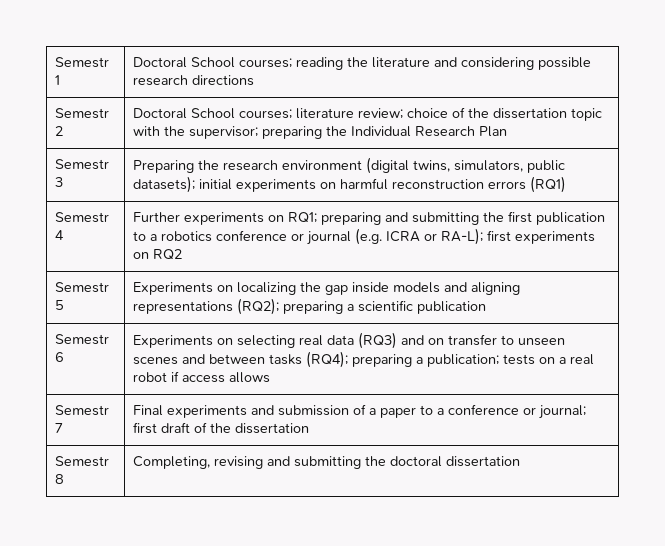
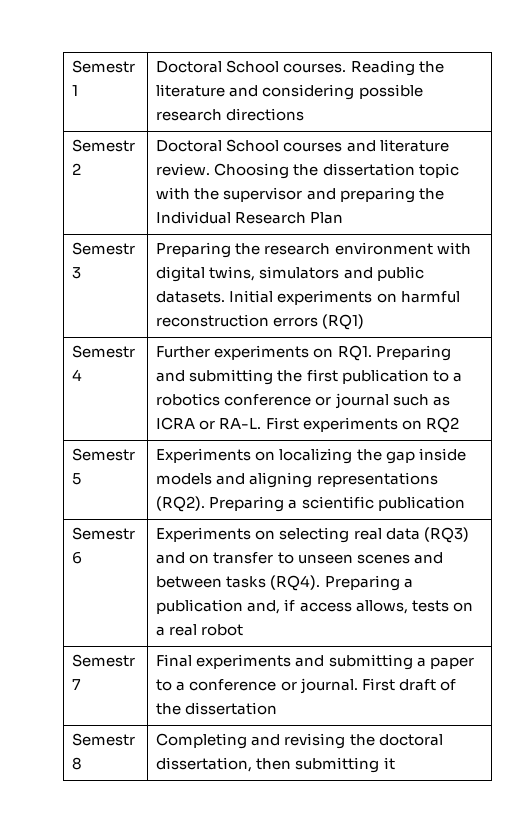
- Semestr 1 | Doctoral School courses; reading the literature and considering possible research directions
+ Semestr 1 | Doctoral School courses. Reading the literature and considering possible research directions
- Semestr 2 | Doctoral School courses; literature review; choice of the dissertation topic with the supervisor; preparing the Individual Research Plan
+ Semestr 2 | Doctoral School courses and literature review. Choosing the dissertation topic with the supervisor and preparing the Individual Research Plan
- Semestr 3 | Preparing the research environment (digital twins, simulators, public datasets); initial experiments on harmful reconstruction errors (RQ1)
+ Semestr 3 | Preparing the research environment with digital twins, simulators and public datasets. Initial experiments on harmful reconstruction errors (RQ1)
- Semestr 4 | Further experiments on RQ1; preparing and submitting the first publication to a robotics conference or journal (e.g. ICRA or RA-L); first experiments on RQ2
+ Semestr 4 | Further experiments on RQ1. Preparing and submitting the first publication to a robotics conference or journal such as ICRA or RA-L. First experiments on RQ2
- Semestr 5 | Experiments on localizing the gap inside models and aligning representations (RQ2); preparing a scientific publication
+ Semestr 5 | Experiments on localizing the gap inside models and aligning representations (RQ2). Preparing a scientific publication
- Semestr 6 | Experiments on selecting real data (RQ3) and on transfer to unseen scenes and between tasks (RQ4); preparing a publication; tests on a real robot if access allows
+ Semestr 6 | Experiments on selecting real data (RQ3) and on transfer to unseen scenes and between tasks (RQ4). Preparing a publication and, if access allows, tests on a real robot
- Semestr 7 | Final experiments and submission of a paper to a conference or journal; first draft of the dissertation
+ Semestr 7 | Final experiments and submitting a paper to a conference or journal. First draft of the dissertation
- Semestr 8 | Completing, revising and submitting the doctoral dissertation
+ Semestr 8 | Completing and revising the doctoral dissertation, then submitting it

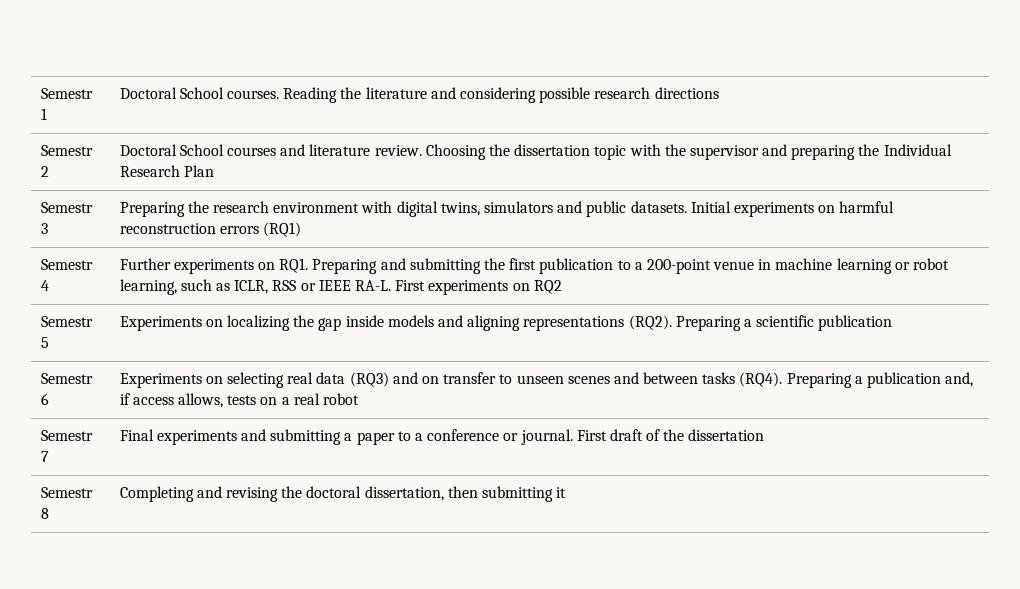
- Semestr 4 | Further experiments on RQ1. Preparing and submitting the first publication to a robotics conference or journal such as ICRA or RA-L. First experiments on RQ2
+ Semestr 4 | Further experiments on RQ1. Preparing and submitting the first publication to a 200-point venue in machine learning or robot learning, such as ICLR, RSS or IEEE RA-L. First experiments on RQ2

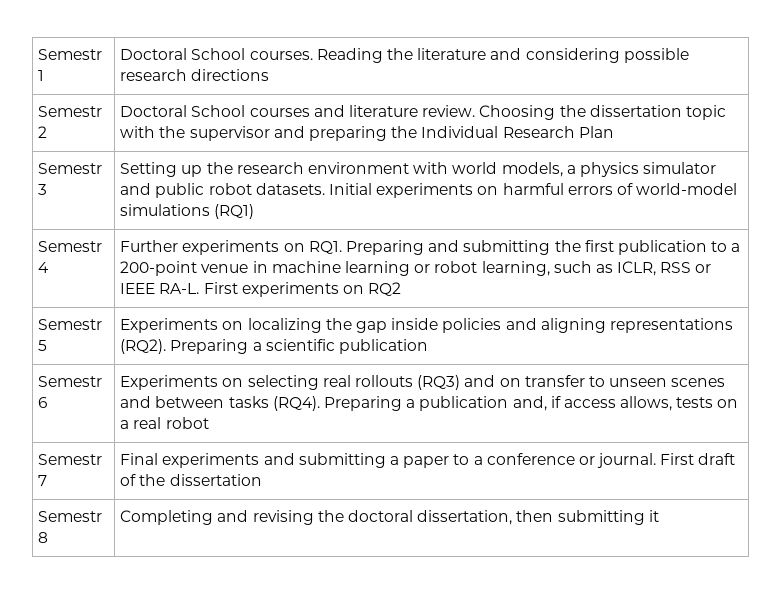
- Semestr 3 | Preparing the research environment with digital twins, simulators and public datasets. Initial experiments on harmful reconstruction errors (RQ1)
+ Semestr 3 | Setting up the research environment with world models, a physics simulator and public robot datasets. Initial experiments on harmful errors of world-model simulations (RQ1)
- Semestr 5 | Experiments on localizing the gap inside models and aligning representations (RQ2). Preparing a scientific publication
+ Semestr 5 | Experiments on localizing the gap inside policies and aligning representations (RQ2). Preparing a scientific publication
- Semestr 6 | Experiments on selecting real data (RQ3) and on transfer to unseen scenes and between tasks (RQ4). Preparing a publication and, if access allows, tests on a real robot
+ Semestr 6 | Experiments on selecting real rollouts (RQ3) and on transfer to unseen scenes and between tasks (RQ4). Preparing a publication and, if access allows, tests on a real robot

